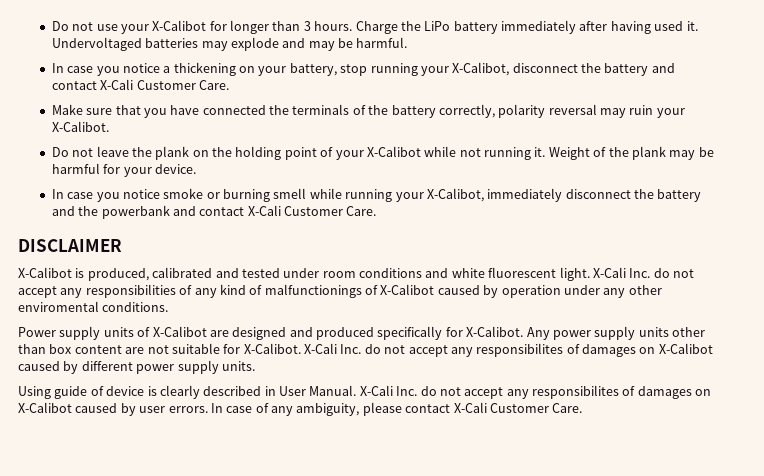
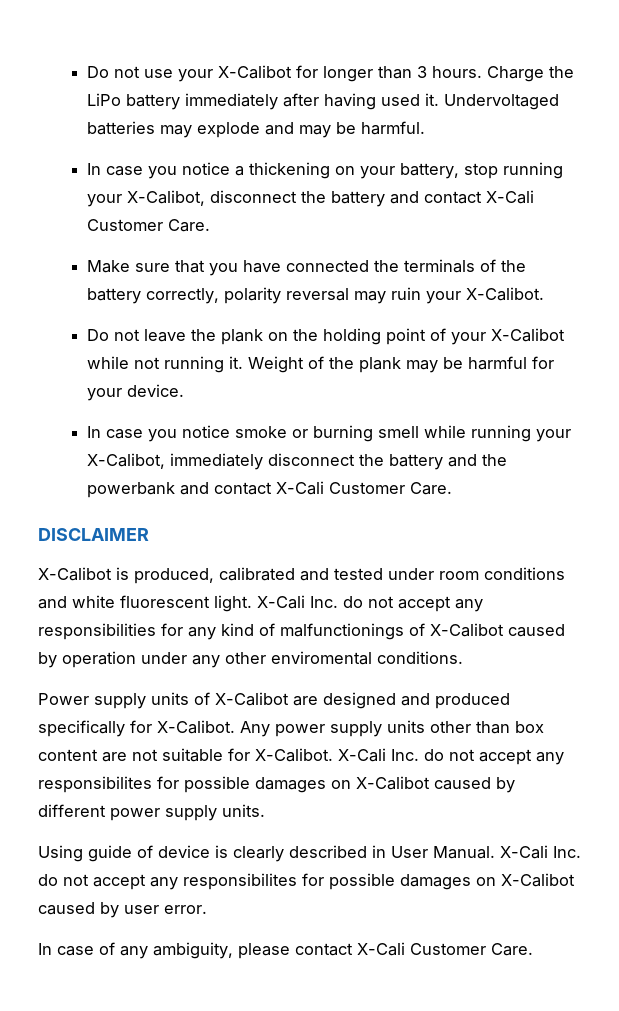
- X-Cali Inc. do not accept any responsibilities of any kind of malfunctionings of X-Calibot caused by operation under any other enviromental conditions.
+ X-Cali Inc. do not accept any responsibilities for any kind of malfunctionings of X-Calibot caused by operation under any other enviromental conditions.
- X-Cali Inc. do not accept any responsibilites of damages on X-Calibot caused by different power supply units.
+ X-Cali Inc. do not accept any responsibilites for possible damages on X-Calibot caused by different power supply units.
- X-Cali Inc. do not accept any responsibilites of damages on X-Calibot caused by user errors. In case of any ambiguity, please contact X-Cali Customer Care.
+ X-Cali Inc. do not accept any responsibilites for possible damages on X-Calibot caused by user error.
+ In case of any ambiguity, please contact X-Cali Customer Care.

